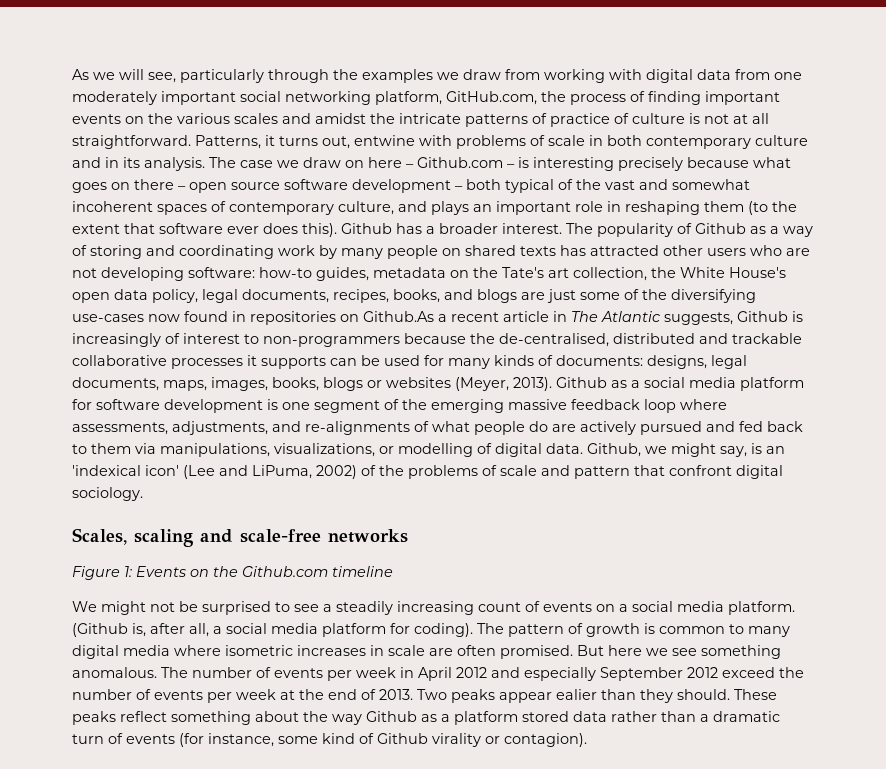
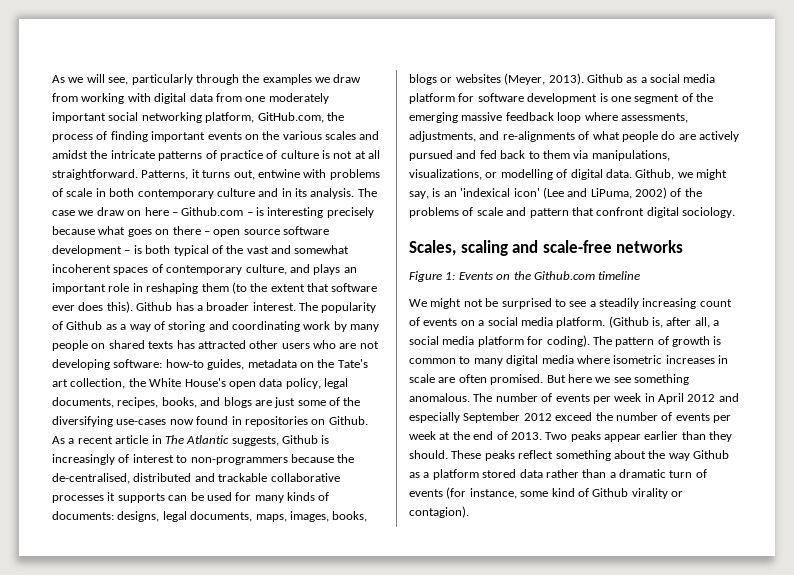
- The case we draw on here – Github.com – is interesting precisely because what goes on there – open source software development – both typical of the vast and somewhat incoherent spaces of contemporary culture, and plays an important role in reshaping them (to the extent that software ever does this).
+ The case we draw on here – Github.com – is interesting precisely because what goes on there – open source software development – is both typical of the vast and somewhat incoherent spaces of contemporary culture, and plays an important role in reshaping them (to the extent that software ever does this).
- how-to guides, metadata on the Tate's art collection, the White House's open data policy, legal documents, recipes, books, and blogs are just some of the diversifying use-cases now found in repositories on Github.As a recent article in The Atlantic suggests, Github is increasingly of interest to non-programmers because the de-centralised, distributed and trackable collaborative processes it supports can be used for many kinds of documents:
+ how-to guides, metadata on the Tate's art collection, the White House's open data policy, legal documents, recipes, books, and blogs are just some of the diversifying use-cases now found in repositories on Github. As a recent article in The Atlantic suggests, Github is increasingly of interest to non-programmers because the de-centralised, distributed and trackable collaborative processes it supports can be used for many kinds of documents:
- Two peaks appear ealier than they should.
+ Two peaks appear earlier than they should.

